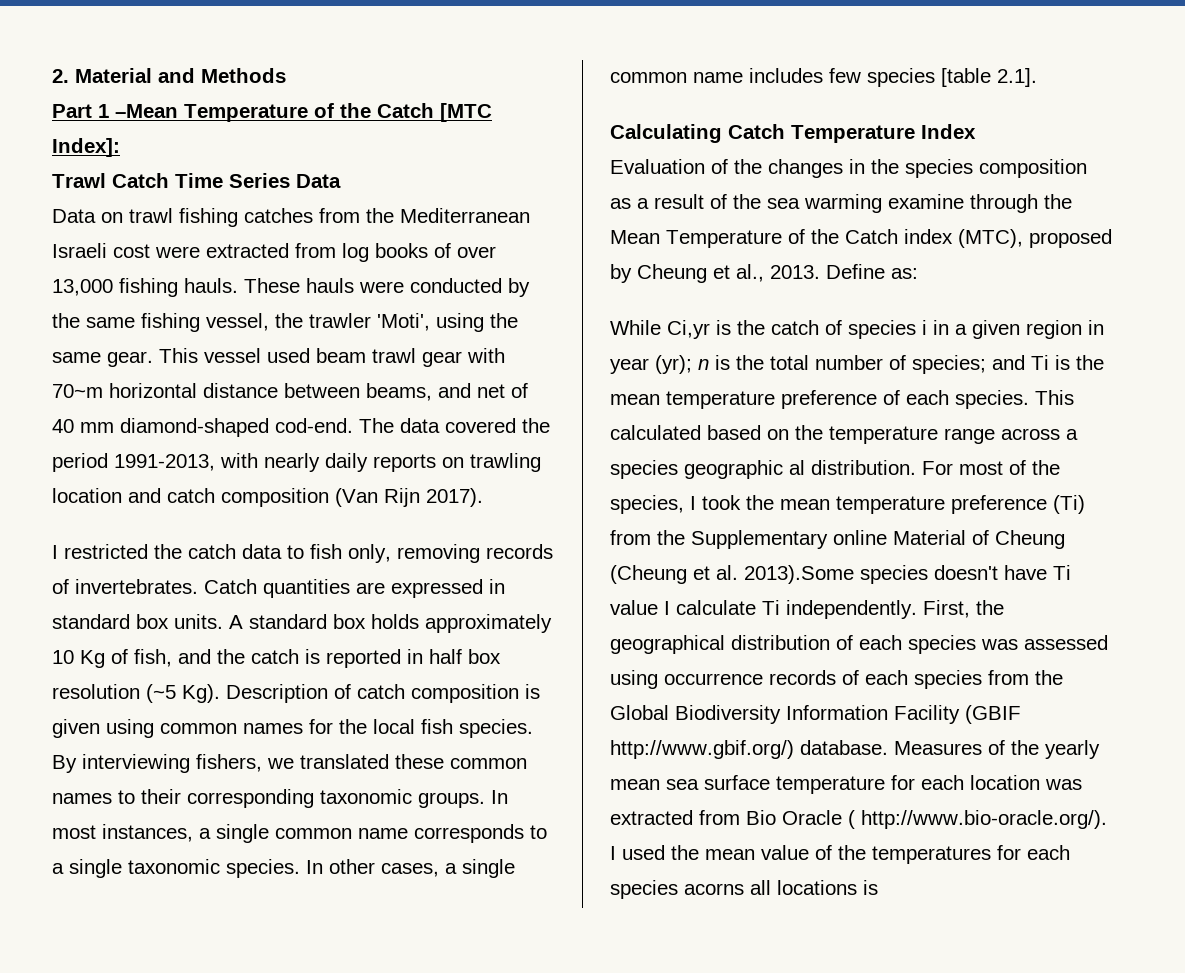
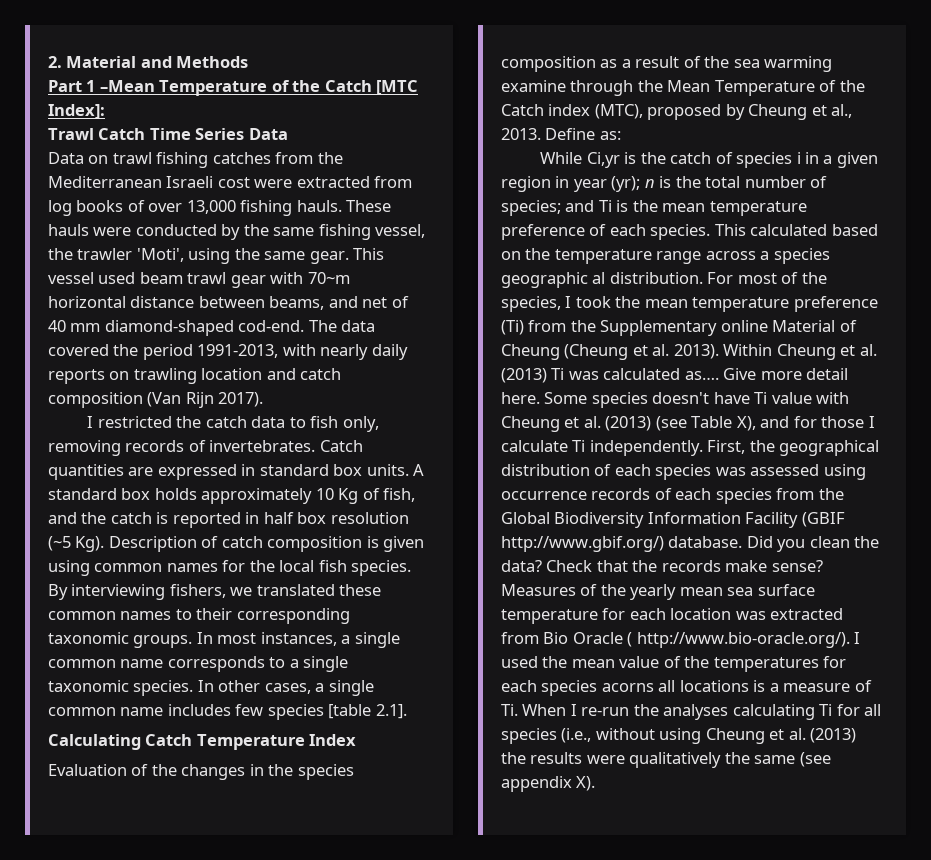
- For most of the species, I took the mean temperature preference (Ti) from the Supplementary online Material of Cheung (Cheung et al. 2013).Some species doesn't have Ti value I calculate Ti independently.
+ For most of the species, I took the mean temperature preference (Ti) from the Supplementary online Material of Cheung (Cheung et al. 2013). Within Cheung et al. (2013) Ti was calculated as…. Give more detail here. Some species doesn't have Ti value with Cheung et al. (2013) (see Table X), and for those I calculate Ti independently.
+ Did you clean the data? Check that the records make sense?
- Measures of the yearly mean sea surface temperature for each location was extracted from Bio Oracle ( http://www.bio-oracle.org/). I used the mean value of the temperatures for each species acorns all locations is
+ Measures of the yearly mean sea surface temperature for each location was extracted from Bio Oracle ( http://www.bio-oracle.org/). I used the mean value of the temperatures for each species acorns all locations is a measure of Ti. When I re-run the analyses calculating Ti for all species (i.e., without using Cheung et al. (2013) the results were qualitatively the same (see appendix X).

